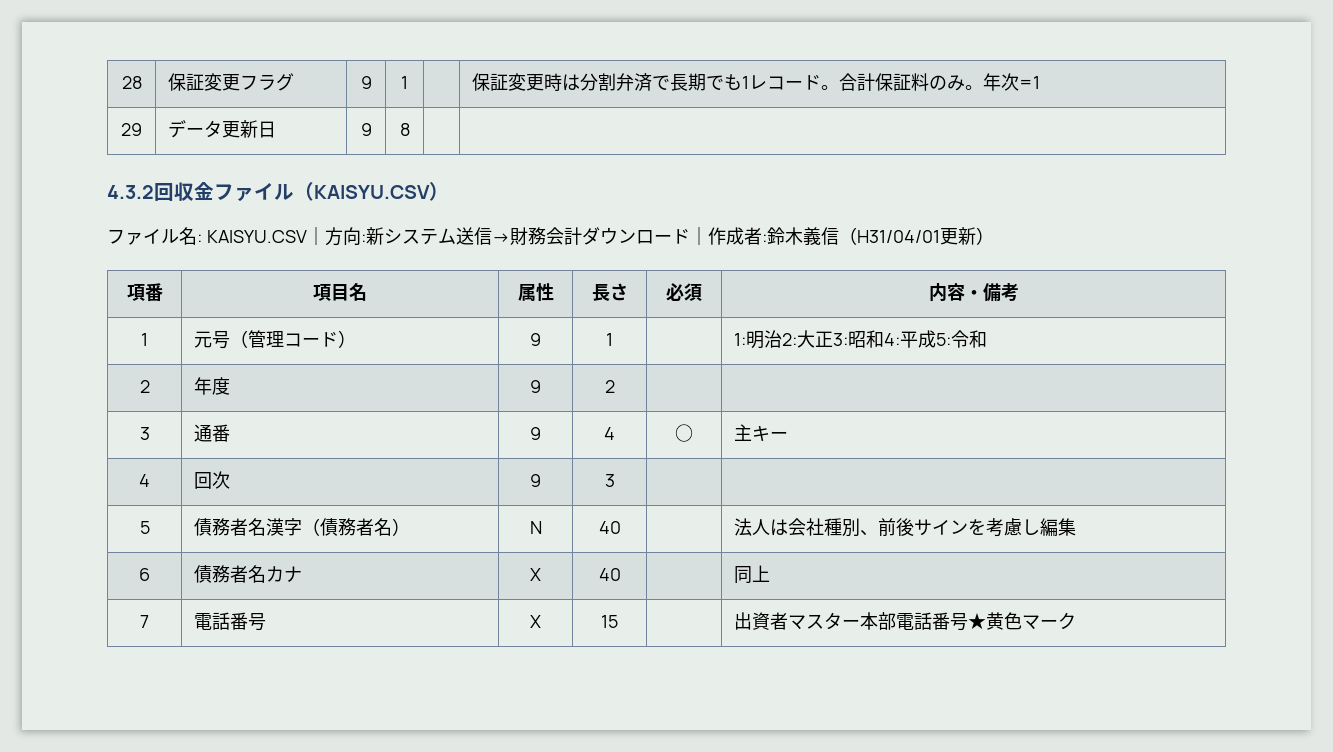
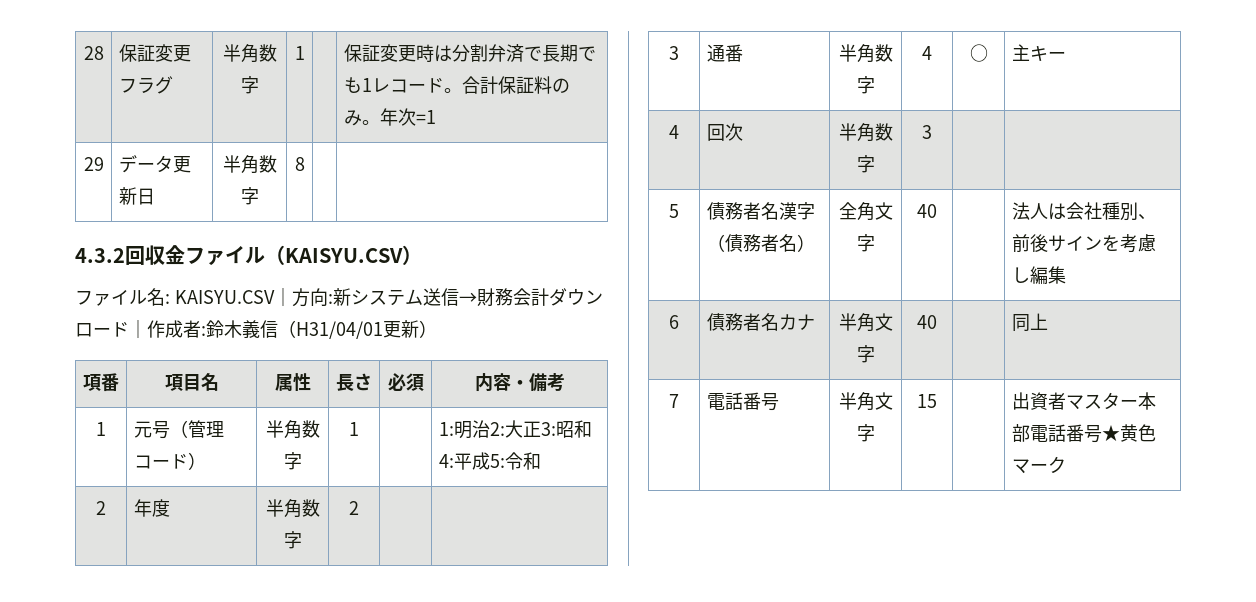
- 28 | 保証変更フラグ | 9 | 1 | | 保証変更時は分割弁済で長期でも1レコード。合計保証料のみ。年次=1
+ 28 | 保証変更フラグ | 半角数字 | 1 | | 保証変更時は分割弁済で長期でも1レコード。合計保証料のみ。年次=1
- 29 | データ更新日 | 9 | 8 | |
+ 29 | データ更新日 | 半角数字 | 8 | |
- 1 | 元号（管理コード） | 9 | 1 | | 1:明治2:大正3:昭和4:平成5:令和
+ 1 | 元号（管理コード） | 半角数字 | 1 | | 1:明治2:大正3:昭和4:平成5:令和
- 2 | 年度 | 9 | 2 | |
+ 2 | 年度 | 半角数字 | 2 | |
- 3 | 通番 | 9 | 4 | ○ | 主キー
+ 3 | 通番 | 半角数字 | 4 | ○ | 主キー
- 4 | 回次 | 9 | 3 | |
+ 4 | 回次 | 半角数字 | 3 | |
- 5 | 債務者名漢字（債務者名） | N | 40 | | 法人は会社種別、前後サインを考慮し編集
+ 5 | 債務者名漢字（債務者名） | 全角文字 | 40 | | 法人は会社種別、前後サインを考慮し編集
- 6 | 債務者名カナ | X | 40 | | 同上
+ 6 | 債務者名カナ | 半角文字 | 40 | | 同上
- 7 | 電話番号 | X | 15 | | 出資者マスター本部電話番号★黄色マーク
+ 7 | 電話番号 | 半角文字 | 15 | | 出資者マスター本部電話番号★黄色マーク

